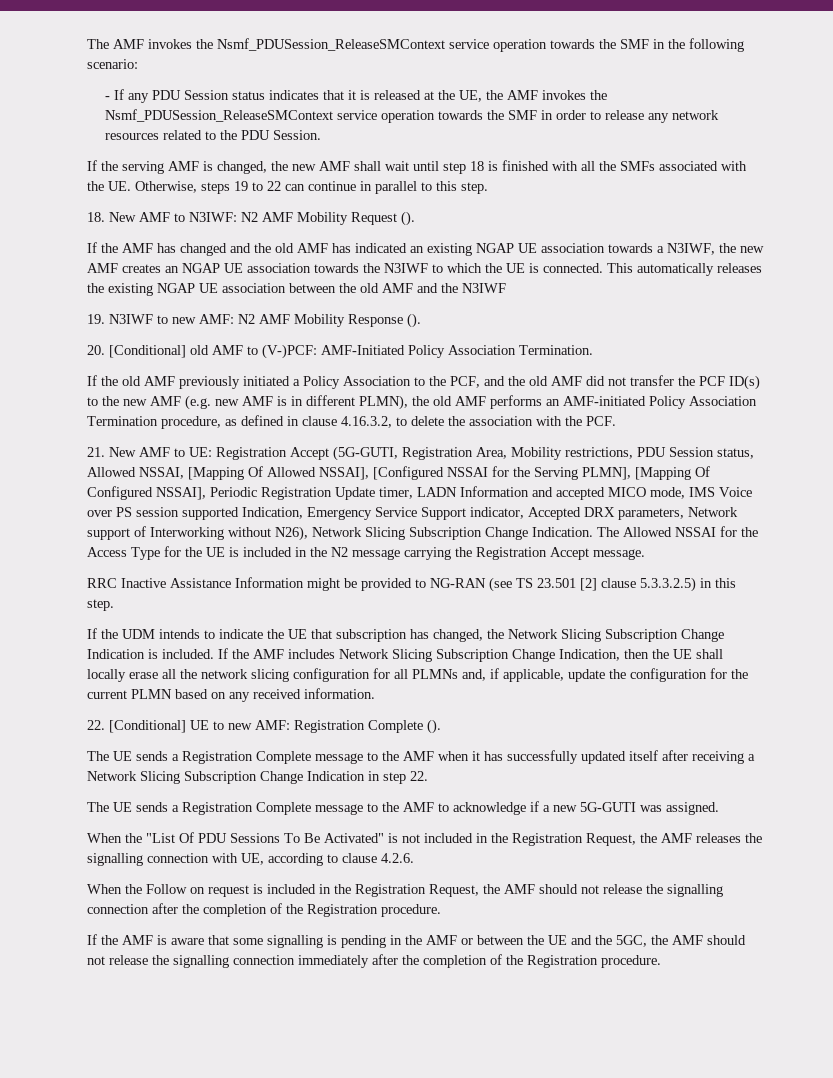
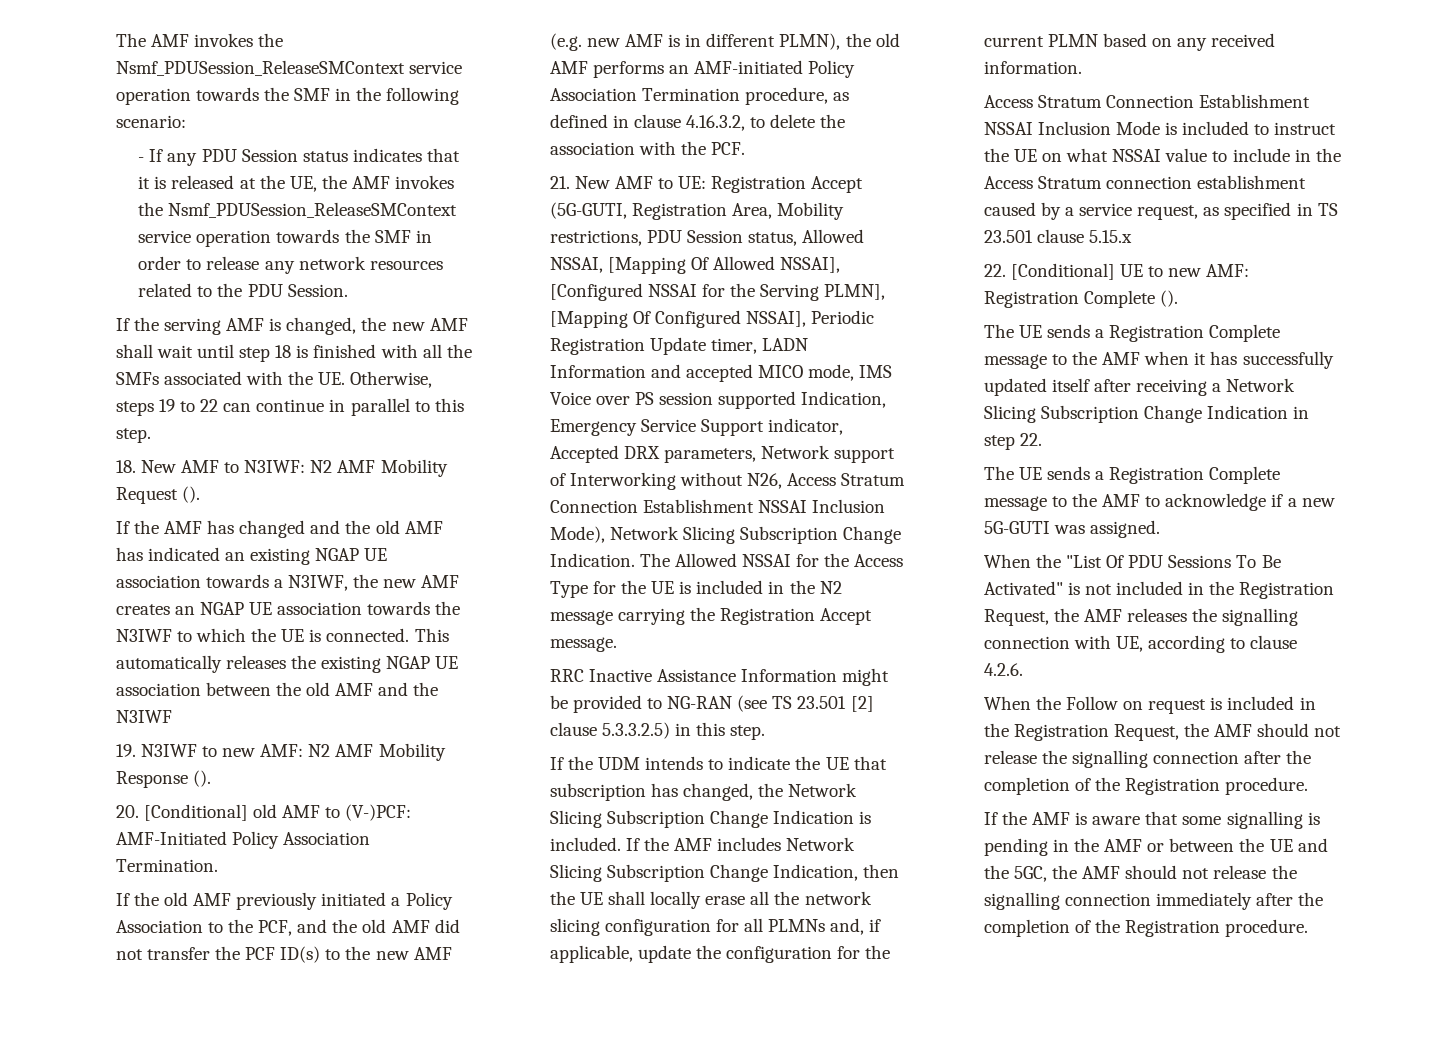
- Registration Accept (5G-GUTI, Registration Area, Mobility restrictions, PDU Session status, Allowed NSSAI, [Mapping Of Allowed NSSAI], [Configured NSSAI for the Serving PLMN], [Mapping Of Configured NSSAI], Periodic Registration Update timer, LADN Information and accepted MICO mode, IMS Voice over PS session supported Indication, Emergency Service Support indicator, Accepted DRX parameters, Network support of Interworking without N26), Network Slicing Subscription Change Indication.
+ Registration Accept (5G-GUTI, Registration Area, Mobility restrictions, PDU Session status, Allowed NSSAI, [Mapping Of Allowed NSSAI], [Configured NSSAI for the Serving PLMN], [Mapping Of Configured NSSAI], Periodic Registration Update timer, LADN Information and accepted MICO mode, IMS Voice over PS session supported Indication, Emergency Service Support indicator, Accepted DRX parameters, Network support of Interworking without N26, Access Stratum Connection Establishment NSSAI Inclusion Mode), Network Slicing Subscription Change Indication.
+ Access Stratum Connection Establishment NSSAI Inclusion Mode is included to instruct the UE on what NSSAI value to include in the Access Stratum connection establishment caused by a service request, as specified in TS 23.501 clause 5.15.x

